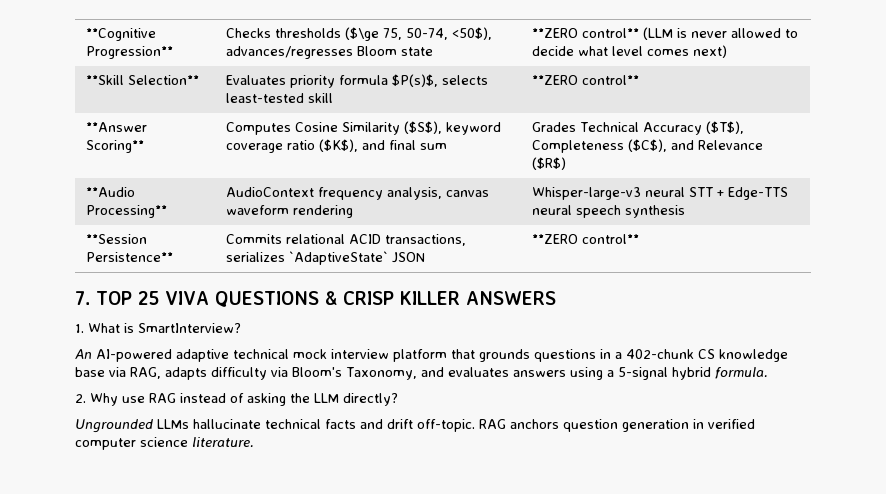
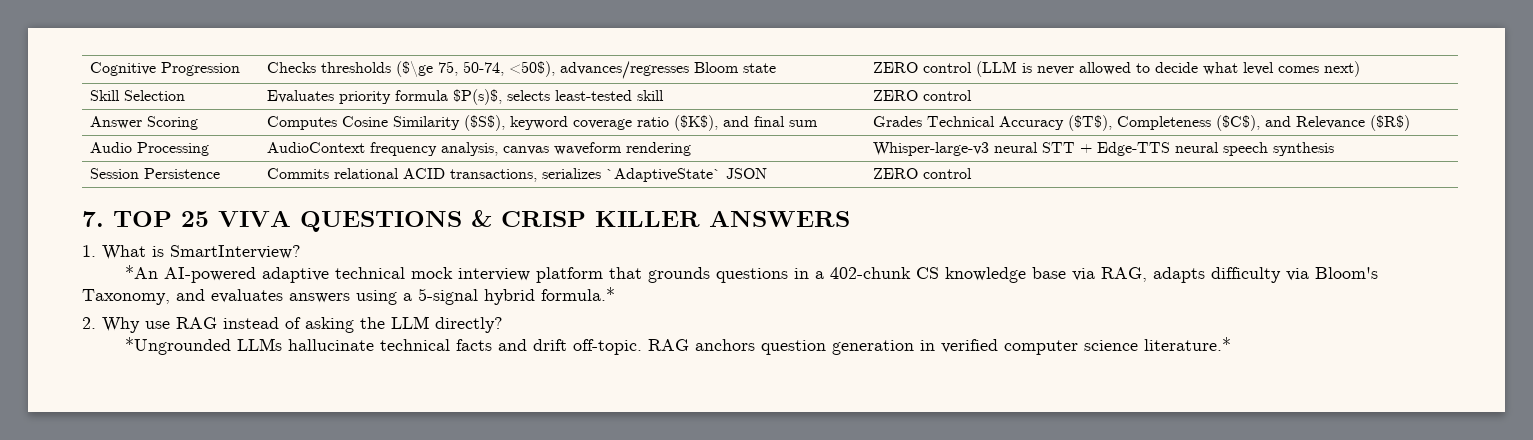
- **Cognitive Progression** | Checks thresholds ($\ge 75, 50-74, <50$), advances/regresses Bloom state | **ZERO control** (LLM is never allowed to decide what level comes next)
+ Cognitive Progression | Checks thresholds ($\ge 75, 50-74, <50$), advances/regresses Bloom state | ZERO control (LLM is never allowed to decide what level comes next)
- **Skill Selection** | Evaluates priority formula $P(s)$, selects least-tested skill | **ZERO control**
- **Answer Scoring** | Computes Cosine Similarity ($S$), keyword coverage ratio ($K$), and final sum | Grades Technical Accuracy ($T$), Completeness ($C$), and Relevance ($R$)
+ Skill Selection | Evaluates priority formula $P(s)$, selects least-tested skill | ZERO control
+ Answer Scoring | Computes Cosine Similarity ($S$), keyword coverage ratio ($K$), and final sum | Grades Technical Accuracy ($T$), Completeness ($C$), and Relevance ($R$)
- **Audio Processing** | AudioContext frequency analysis, canvas waveform rendering | Whisper-large-v3 neural STT + Edge-TTS neural speech synthesis
+ Audio Processing | AudioContext frequency analysis, canvas waveform rendering | Whisper-large-v3 neural STT + Edge-TTS neural speech synthesis
- **Session Persistence** | Commits relational ACID transactions, serializes `AdaptiveState` JSON | **ZERO control**
+ Session Persistence | Commits relational ACID transactions, serializes `AdaptiveState` JSON | ZERO control
- An AI-powered adaptive technical mock interview platform that grounds questions in a 402-chunk CS knowledge base via RAG, adapts difficulty via Bloom's Taxonomy, and evaluates answers using a 5-signal hybrid formula.
+ *An AI-powered adaptive technical mock interview platform that grounds questions in a 402-chunk CS knowledge base via RAG, adapts difficulty via Bloom's Taxonomy, and evaluates answers using a 5-signal hybrid formula.*
- Ungrounded LLMs hallucinate technical facts and drift off-topic.
+ *Ungrounded LLMs hallucinate technical facts and drift off-topic.
- RAG anchors question generation in verified computer science literature.
+ RAG anchors question generation in verified computer science literature.*

